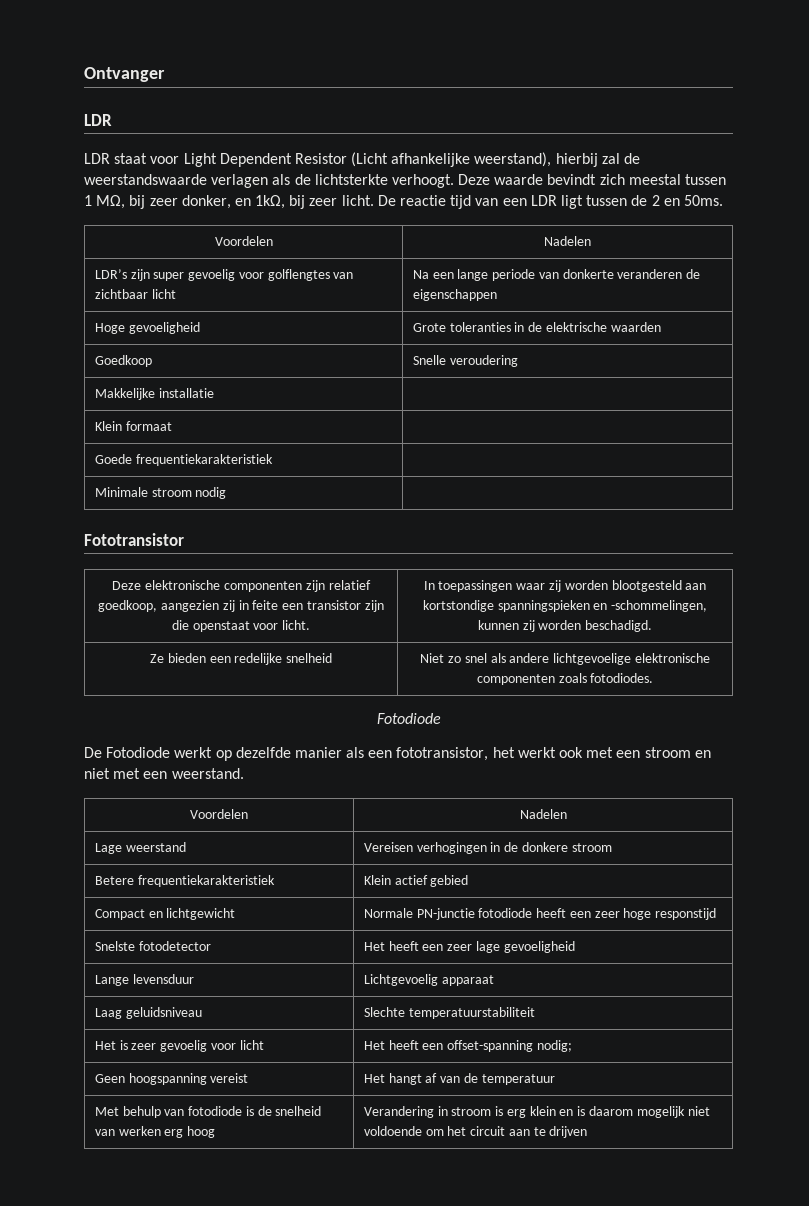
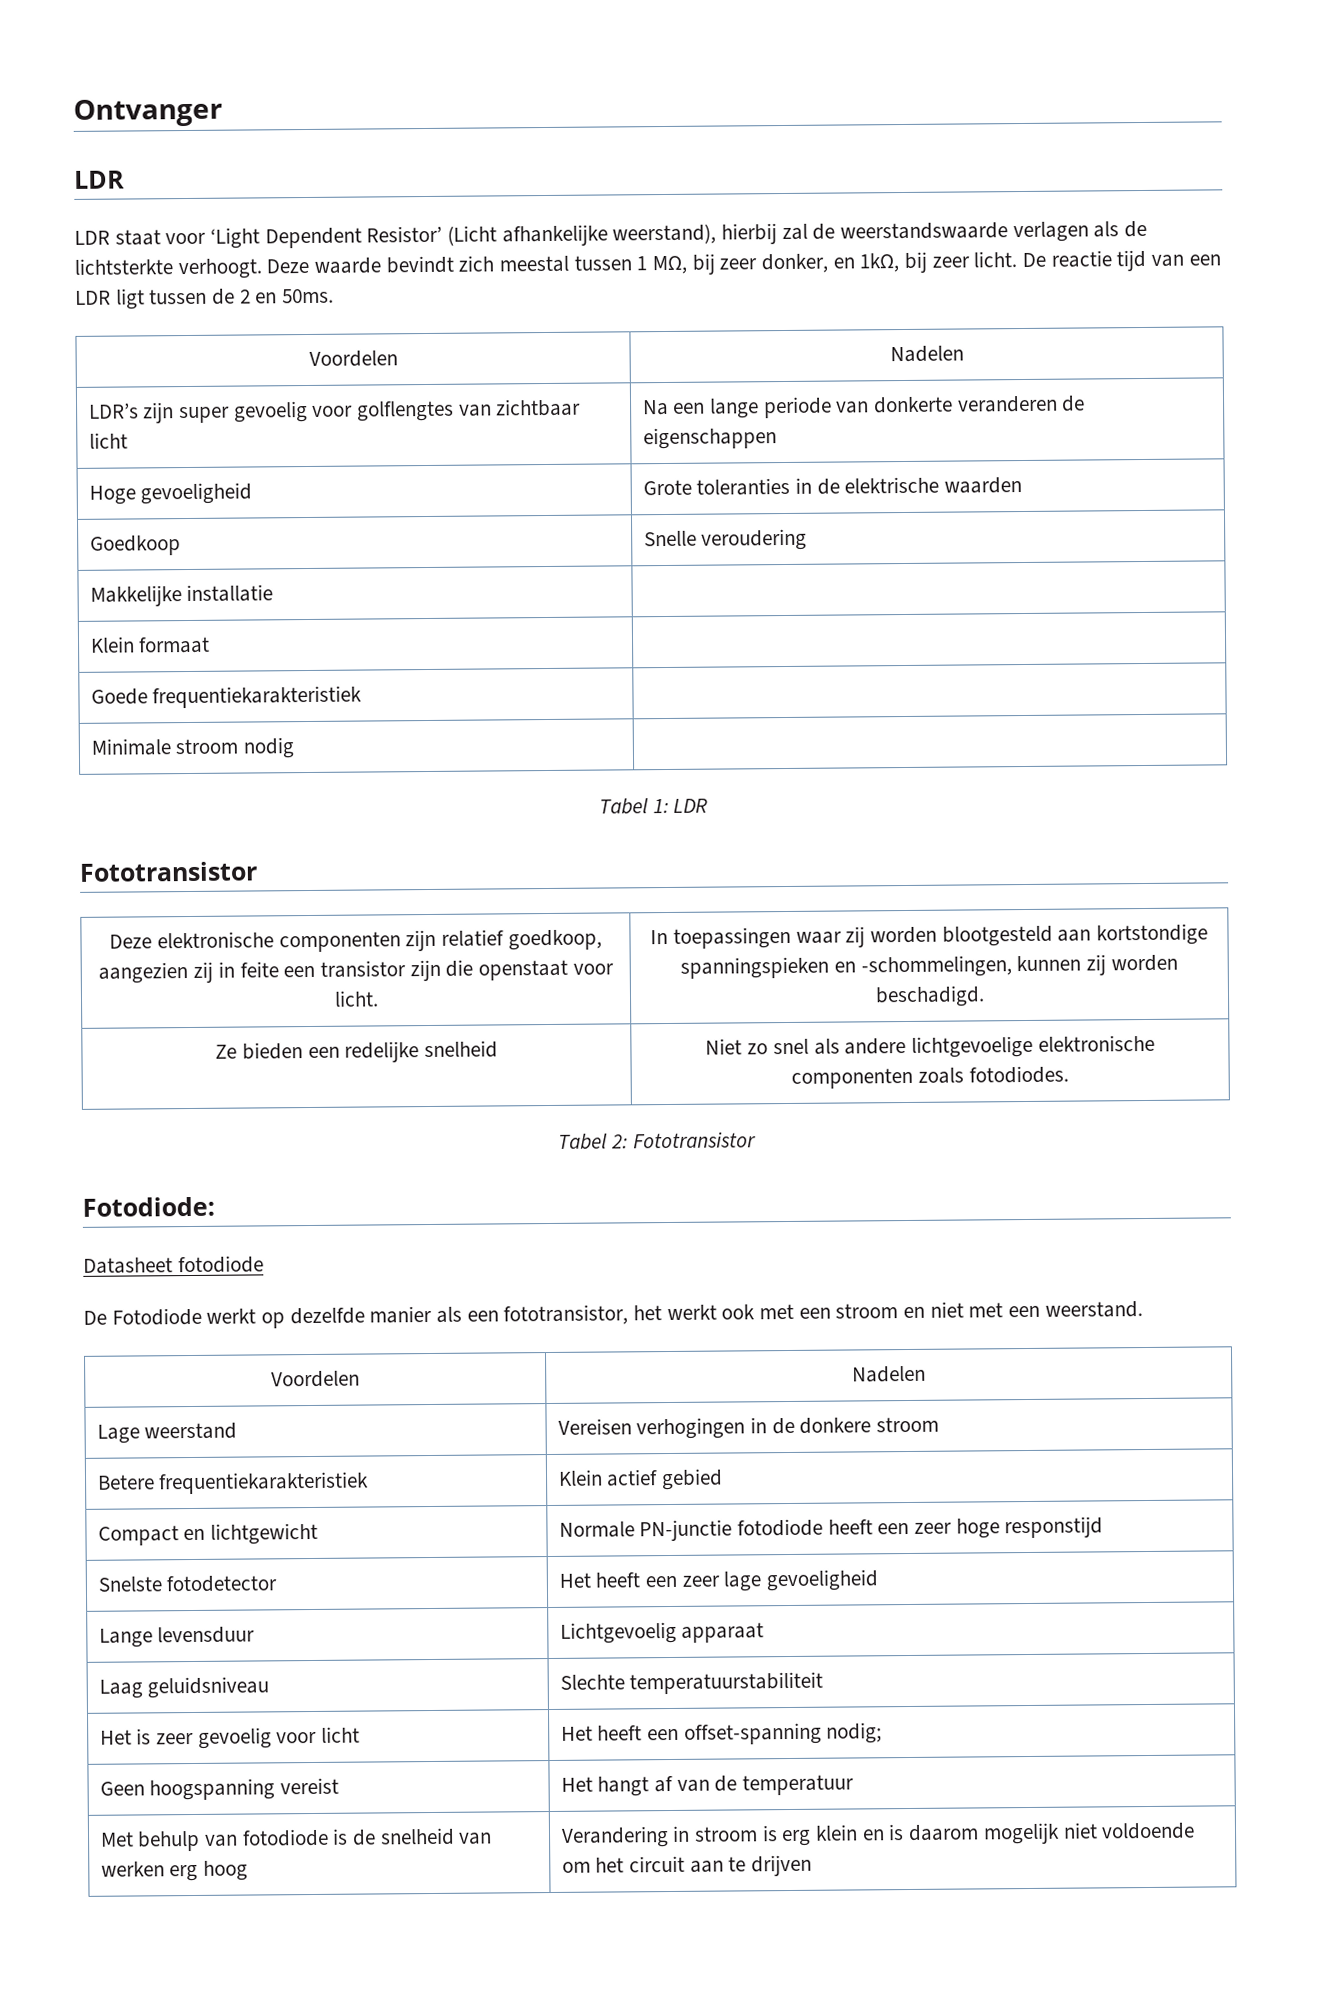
- LDR staat voor Light Dependent Resistor (Licht afhankelijke weerstand), hierbij zal de weerstandswaarde verlagen als de lichtsterkte verhoogt.
+ LDR staat voor ‘Light Dependent Resistor’ (Licht afhankelijke weerstand), hierbij zal de weerstandswaarde verlagen als de lichtsterkte verhoogt.
+ Tabel 1: LDR
  Ze bieden een redelijke snelheid | Niet zo snel als andere lichtgevoelige elektronische componenten zoals fotodiodes.
- Fotodiode
+ Tabel 2: Fototransistor
+ Fotodiode:
+ Datasheet fotodiode

